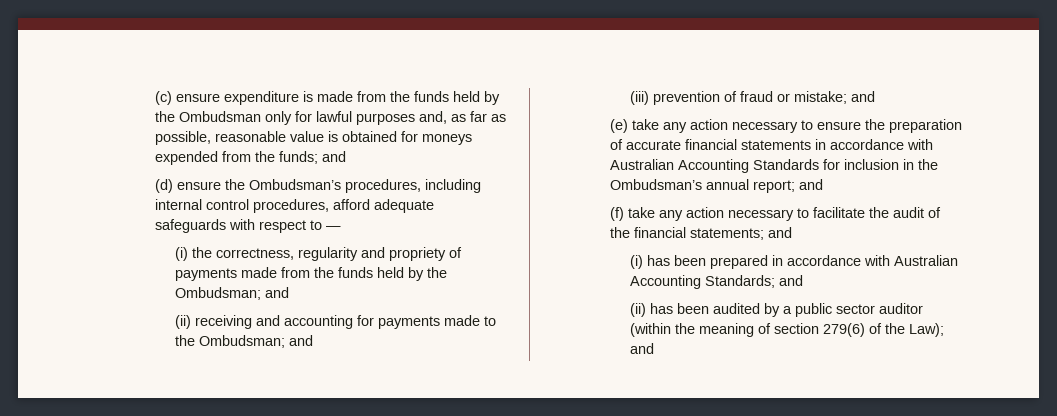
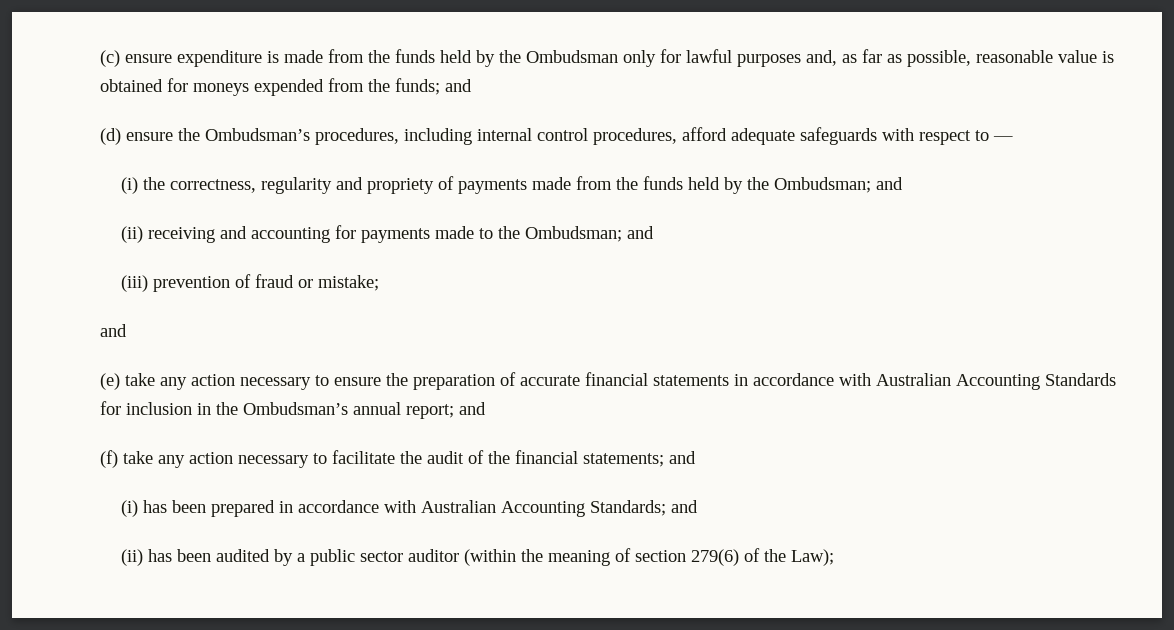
- (iii) prevention of fraud or mistake; and
+ (iii) prevention of fraud or mistake;
+ and
- (ii) has been audited by a public sector auditor (within the meaning of section 279(6) of the Law); and
+ (ii) has been audited by a public sector auditor (within the meaning of section 279(6) of the Law);

